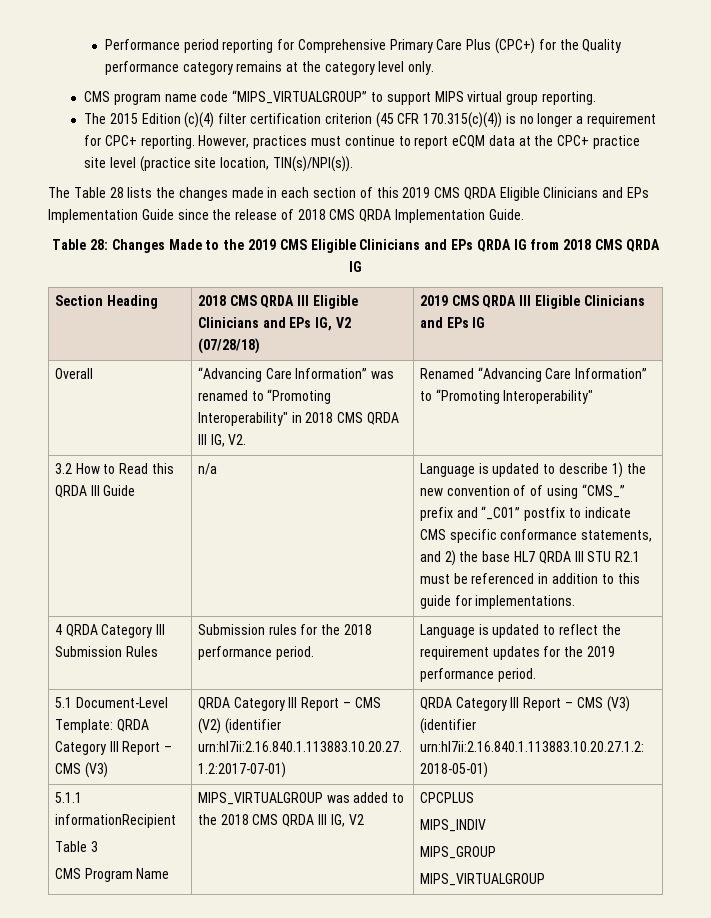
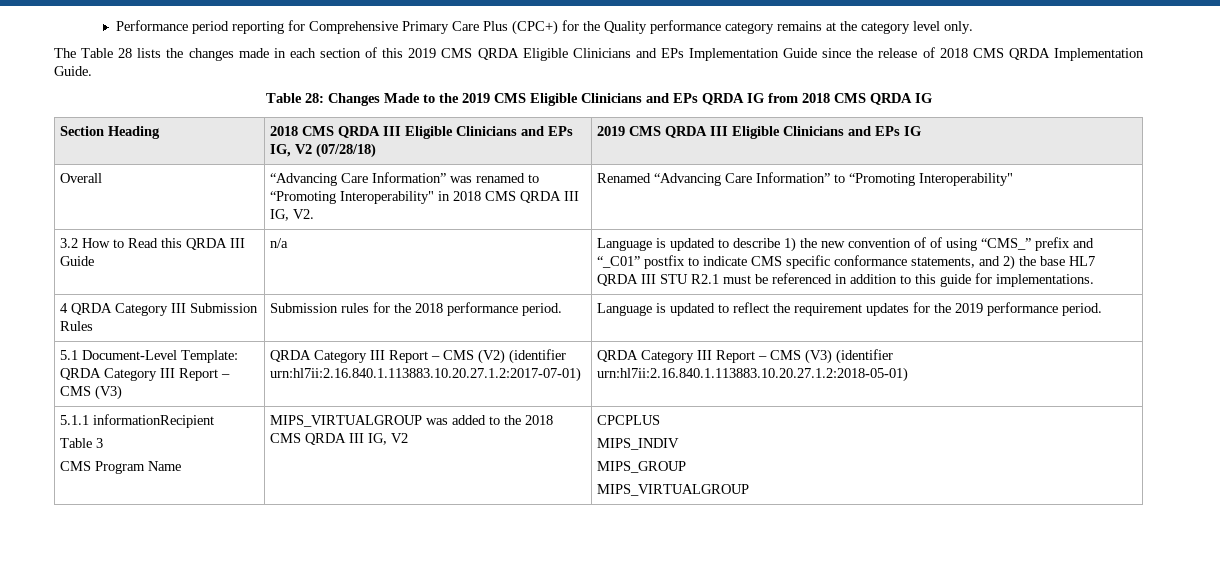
- CMS program name code “MIPS_VIRTUALGROUP” to support MIPS virtual group reporting.
- The 2015 Edition (c)(4) filter certification criterion (45 CFR 170.315(c)(4)) is no longer a requirement for CPC+ reporting. However, practices must continue to report eCQM data at the CPC+ practice site level (practice site location, TIN(s)/NPI(s)).

